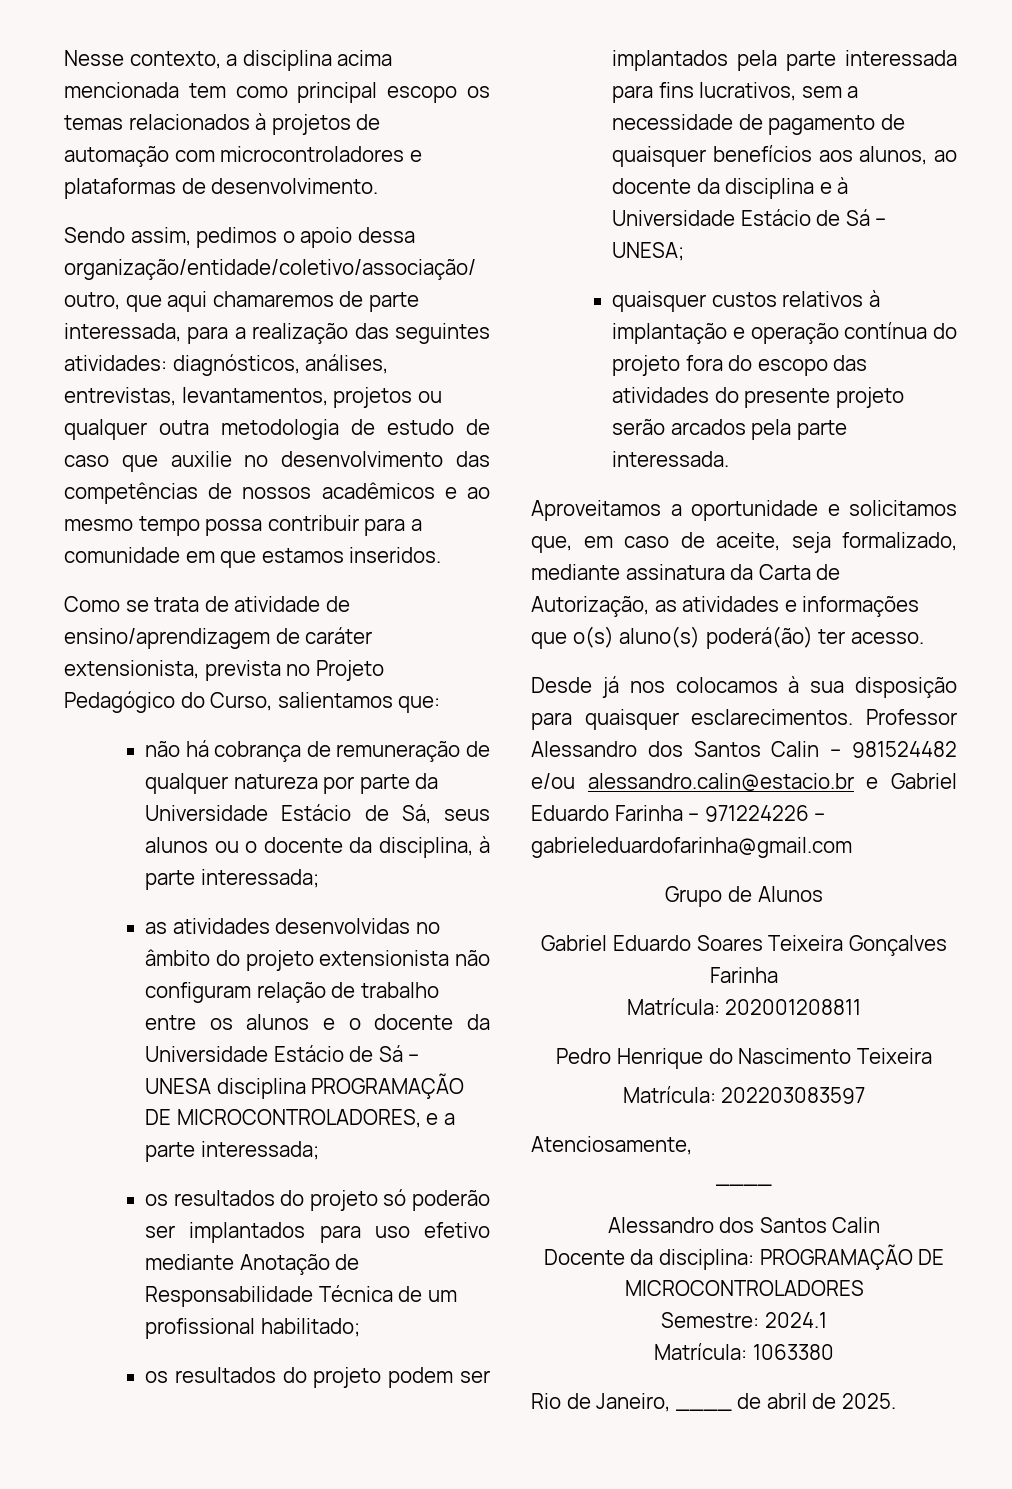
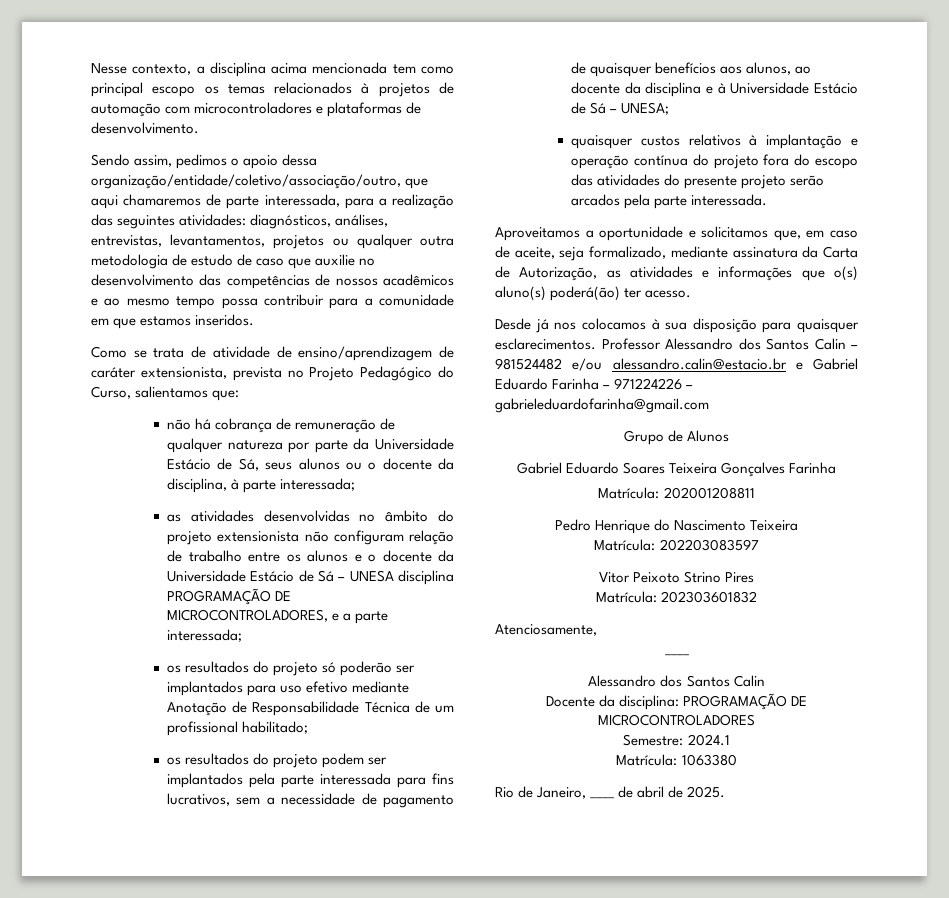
+ Vitor Peixoto Strino Pires
+ Matrícula: 202303601832

